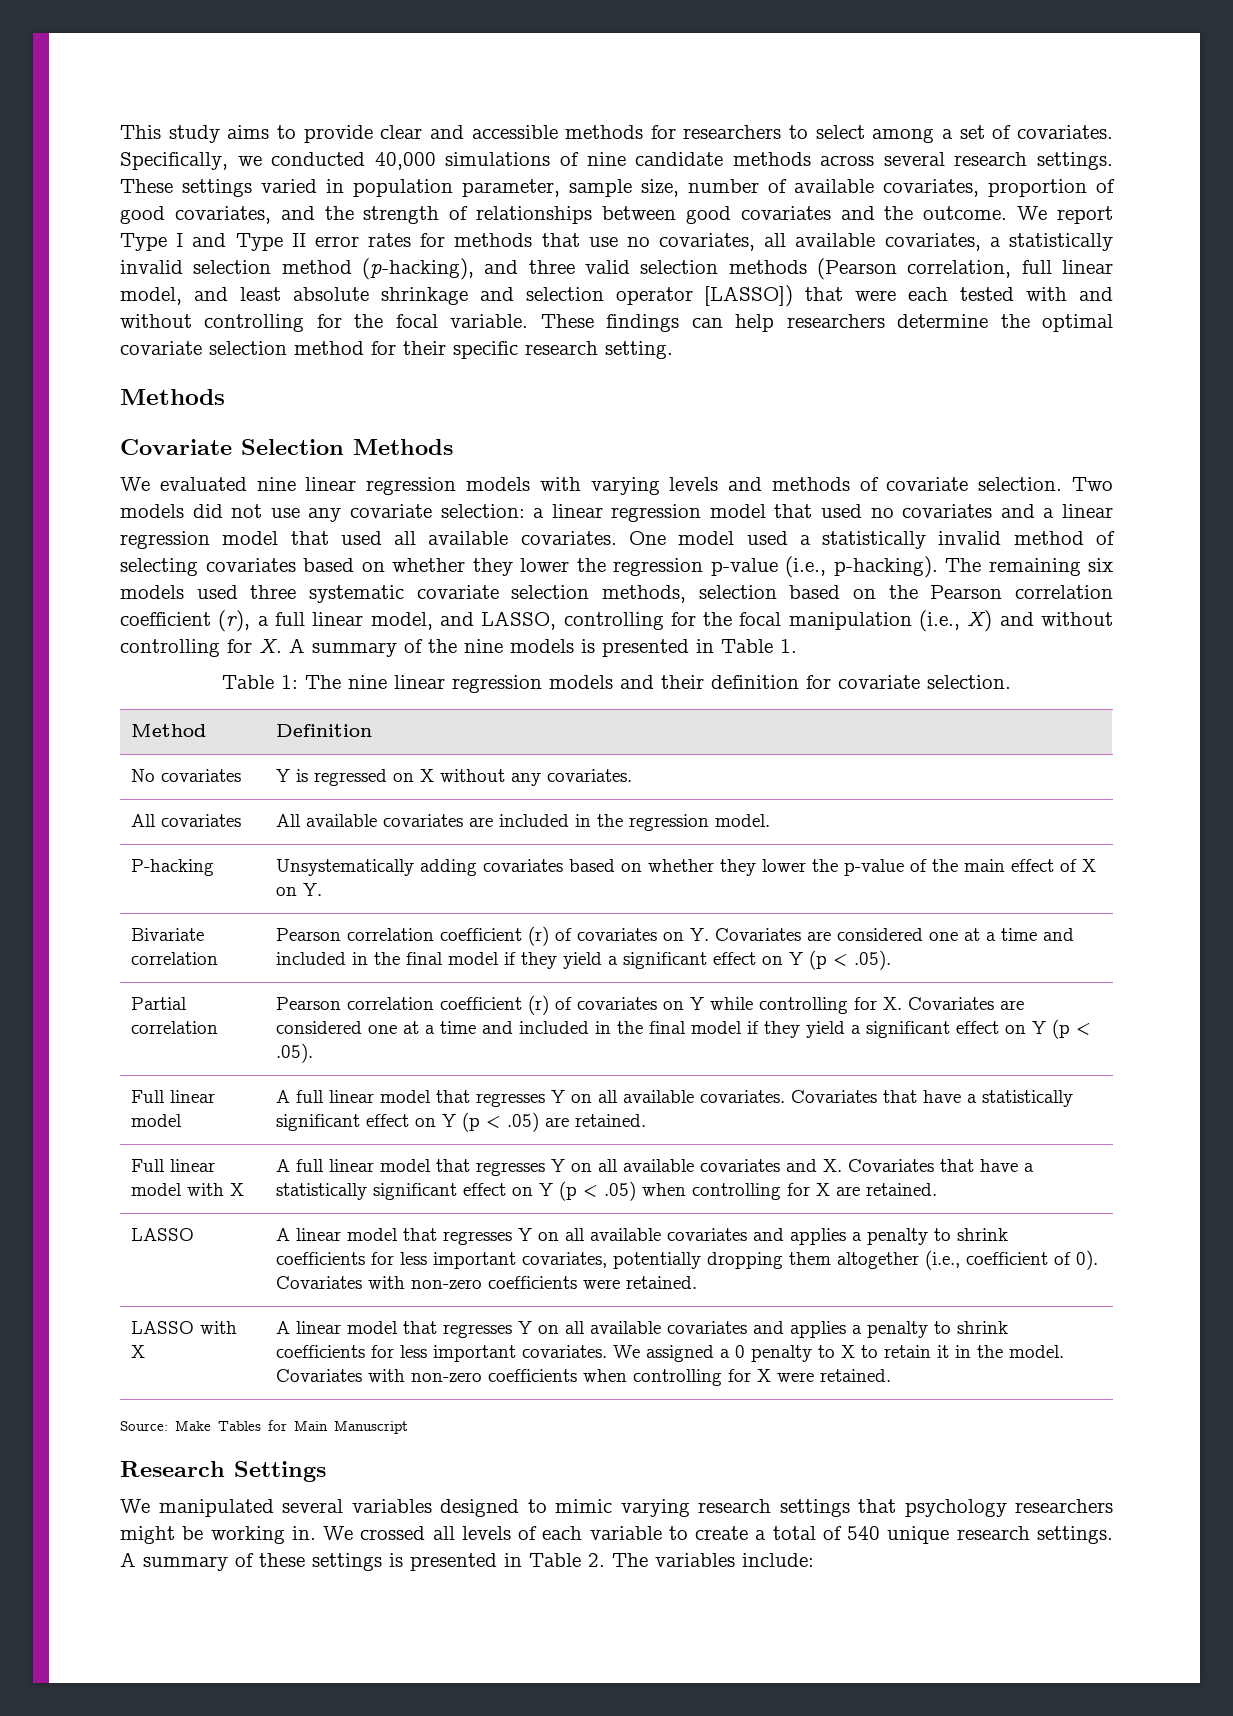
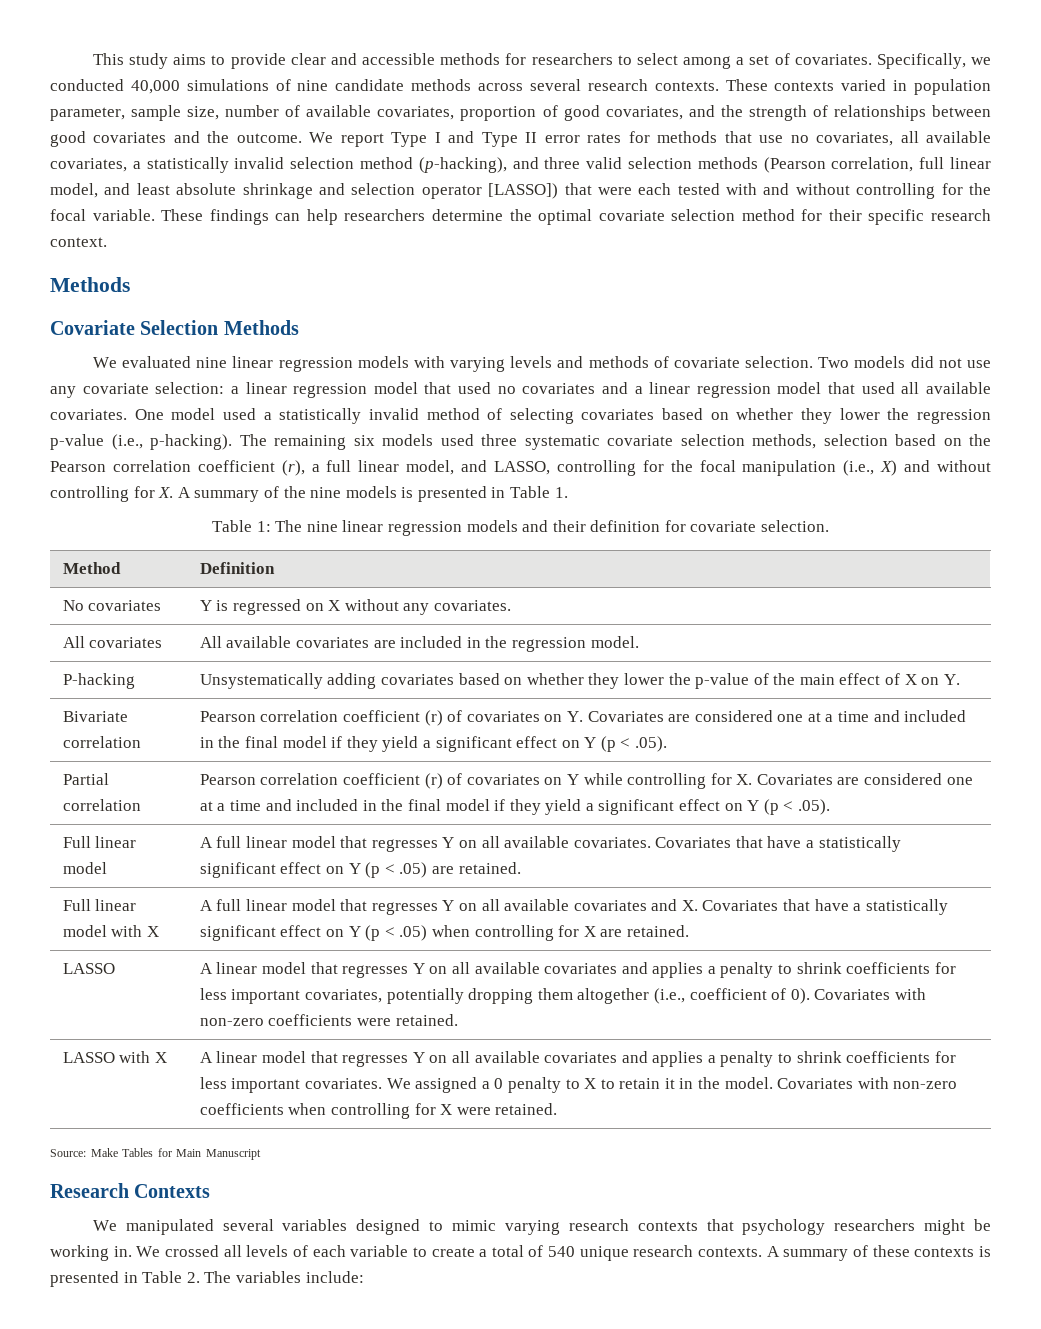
- Specifically, we conducted 40,000 simulations of nine candidate methods across several research settings. These settings varied in population parameter, sample size, number of available covariates, proportion of good covariates, and the strength of relationships between good covariates and the outcome.
+ Specifically, we conducted 40,000 simulations of nine candidate methods across several research contexts. These contexts varied in population parameter, sample size, number of available covariates, proportion of good covariates, and the strength of relationships between good covariates and the outcome.
- These findings can help researchers determine the optimal covariate selection method for their specific research setting.
+ These findings can help researchers determine the optimal covariate selection method for their specific research context.
- Research Settings
+ Research Contexts
- We manipulated several variables designed to mimic varying research settings that psychology researchers might be working in.
+ We manipulated several variables designed to mimic varying research contexts that psychology researchers might be working in.
- We crossed all levels of each variable to create a total of 540 unique research settings.
+ We crossed all levels of each variable to create a total of 540 unique research contexts.
- A summary of these settings is presented in Table 2. The variables include:
+ A summary of these contexts is presented in Table 2. The variables include:

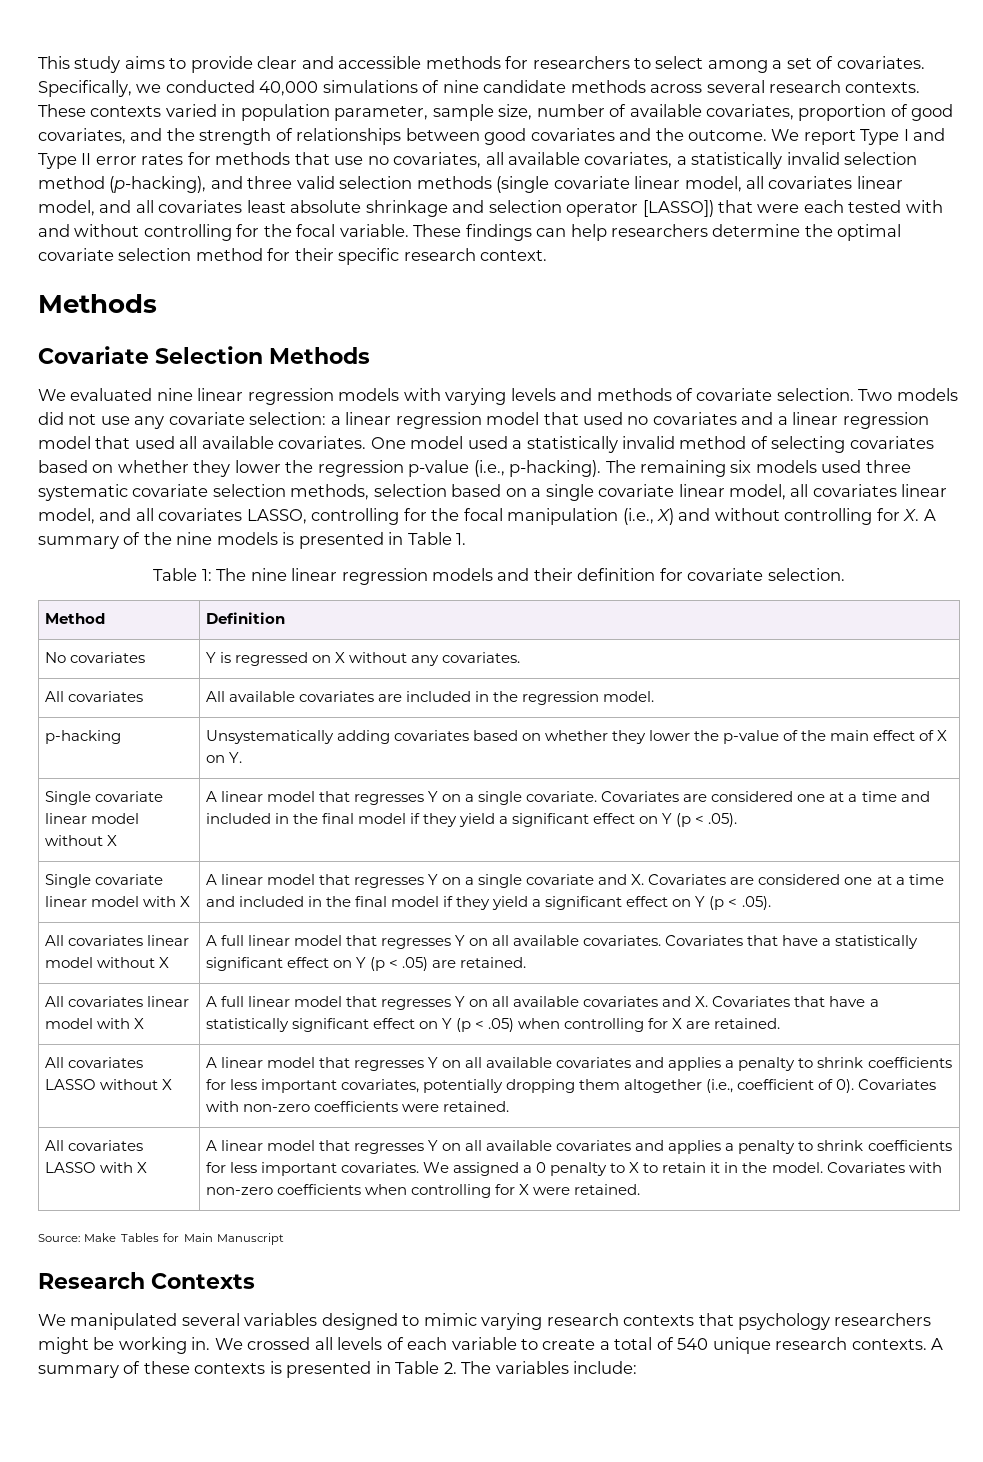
- We report Type I and Type II error rates for methods that use no covariates, all available covariates, a statistically invalid selection method (p-hacking), and three valid selection methods (Pearson correlation, full linear model, and least absolute shrinkage and selection operator [LASSO]) that were each tested with and without controlling for the focal variable.
+ We report Type I and Type II error rates for methods that use no covariates, all available covariates, a statistically invalid selection method (p-hacking), and three valid selection methods (single covariate linear model, all covariates linear model, and all covariates least absolute shrinkage and selection operator [LASSO]) that were each tested with and without controlling for the focal variable.
- The remaining six models used three systematic covariate selection methods, selection based on the Pearson correlation coefficient (r), a full linear model, and LASSO, controlling for the focal manipulation (i.e., X) and without controlling for X. A summary of the nine models is presented in Table 1.
+ The remaining six models used three systematic covariate selection methods, selection based on a single covariate linear model, all covariates linear model, and all covariates LASSO, controlling for the focal manipulation (i.e., X) and without controlling for X. A summary of the nine models is presented in Table 1.
- P-hacking | Unsystematically adding covariates based on whether they lower the p-value of the main effect of X on Y.
+ p-hacking | Unsystematically adding covariates based on whether they lower the p-value of the main effect of X on Y.
- Bivariate correlation | Pearson correlation coefficient (r) of covariates on Y. Covariates are considered one at a time and included in the final model if they yield a significant effect on Y (p < .05).
+ Single covariate linear model without X | A linear model that regresses Y on a single covariate. Covariates are considered one at a time and included in the final model if they yield a significant effect on Y (p < .05).
- Partial correlation | Pearson correlation coefficient (r) of covariates on Y while controlling for X. Covariates are considered one at a time and included in the final model if they yield a significant effect on Y (p < .05).
+ Single covariate linear model with X | A linear model that regresses Y on a single covariate and X. Covariates are considered one at a time and included in the final model if they yield a significant effect on Y (p < .05).
- Full linear model | A full linear model that regresses Y on all available covariates. Covariates that have a statistically significant effect on Y (p < .05) are retained.
+ All covariates linear model without X | A full linear model that regresses Y on all available covariates. Covariates that have a statistically significant effect on Y (p < .05) are retained.
- Full linear model with X | A full linear model that regresses Y on all available covariates and X. Covariates that have a statistically significant effect on Y (p < .05) when controlling for X are retained.
+ All covariates linear model with X | A full linear model that regresses Y on all available covariates and X. Covariates that have a statistically significant effect on Y (p < .05) when controlling for X are retained.
- LASSO | A linear model that regresses Y on all available covariates and applies a penalty to shrink coefficients for less important covariates, potentially dropping them altogether (i.e., coefficient of 0). Covariates with non-zero coefficients were retained.
+ All covariates LASSO without X | A linear model that regresses Y on all available covariates and applies a penalty to shrink coefficients for less important covariates, potentially dropping them altogether (i.e., coefficient of 0). Covariates with non-zero coefficients were retained.
- LASSO with X
+ All covariates LASSO with X

